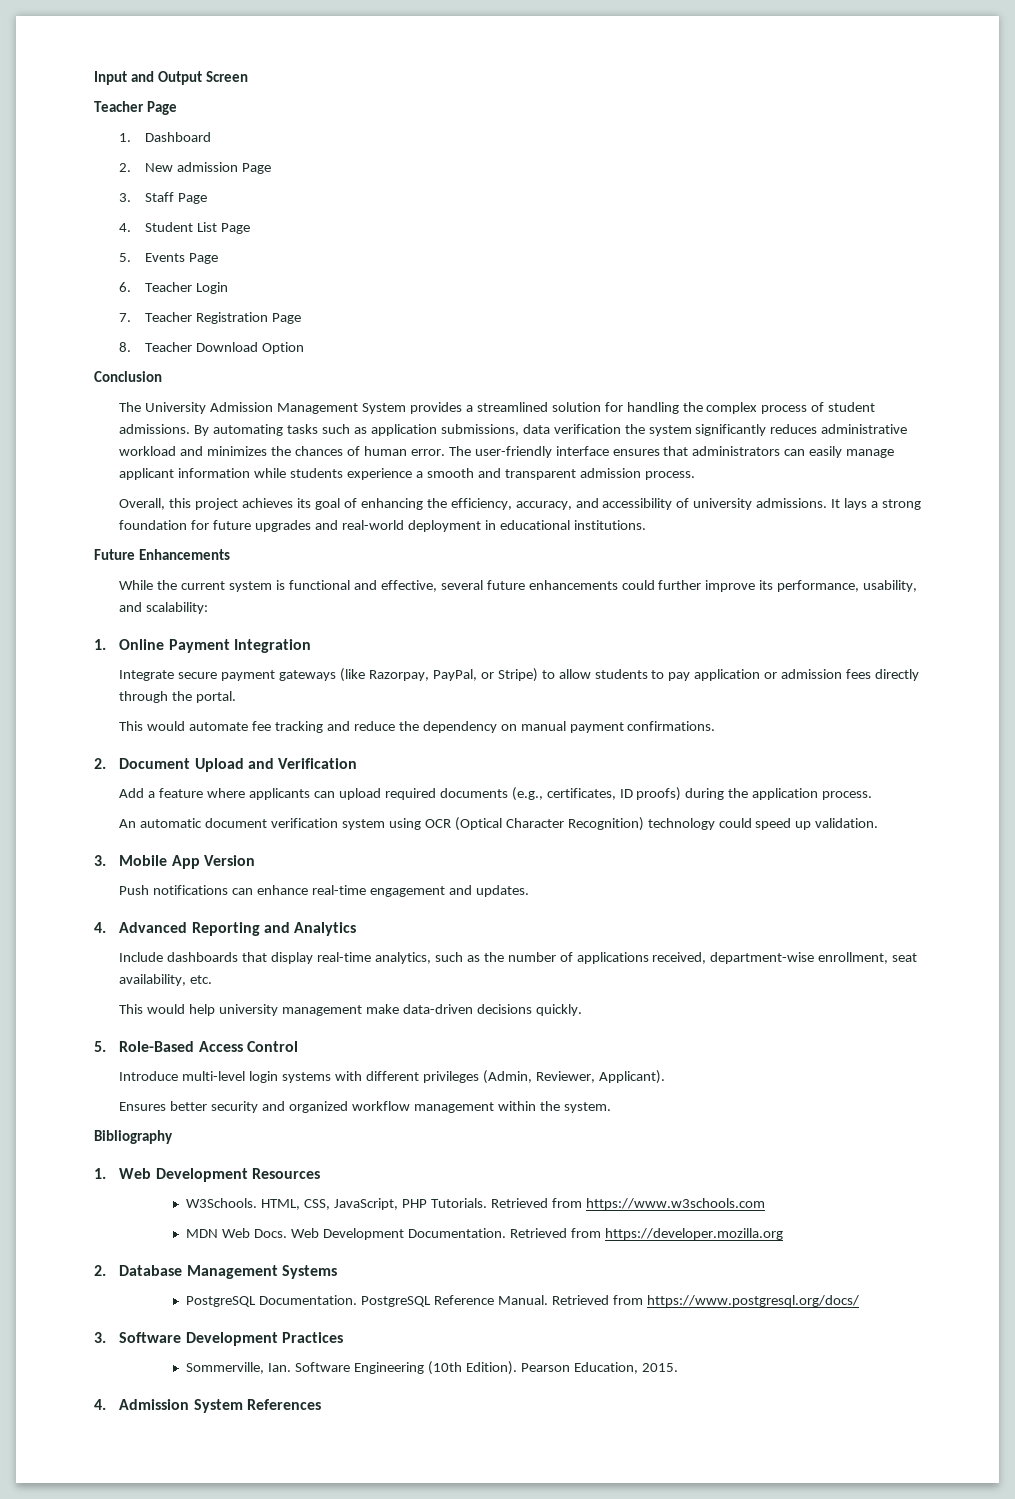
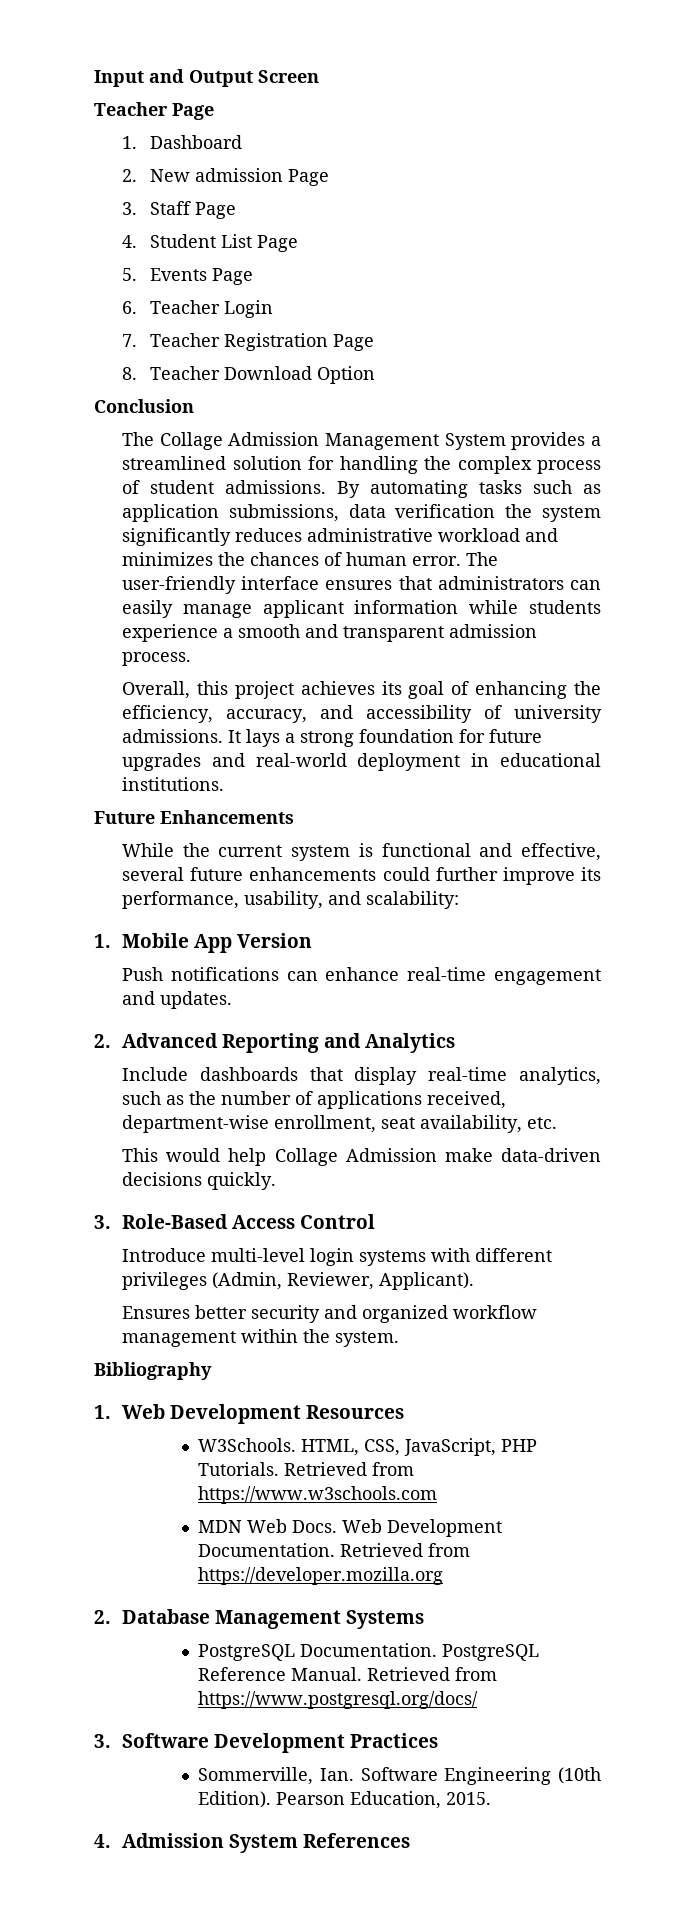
- The University Admission Management System provides a streamlined solution for handling the complex process of student admissions.
+ The Collage Admission Management System provides a streamlined solution for handling the complex process of student admissions.
- 1. Online Payment Integration
- Integrate secure payment gateways (like Razorpay, PayPal, or Stripe) to allow students to pay application or admission fees directly through the portal.
- This would automate fee tracking and reduce the dependency on manual payment confirmations.
- 2. Document Upload and Verification
- Add a feature where applicants can upload required documents (e.g., certificates, ID proofs) during the application process.
- An automatic document verification system using OCR (Optical Character Recognition) technology could speed up validation.
- 3. Mobile App Version
+ 1. Mobile App Version
- 4. Advanced Reporting and Analytics
+ 2. Advanced Reporting and Analytics
- This would help university management make data-driven decisions quickly.
+ This would help Collage Admission make data-driven decisions quickly.
- 5. Role-Based Access Control
+ 3. Role-Based Access Control

